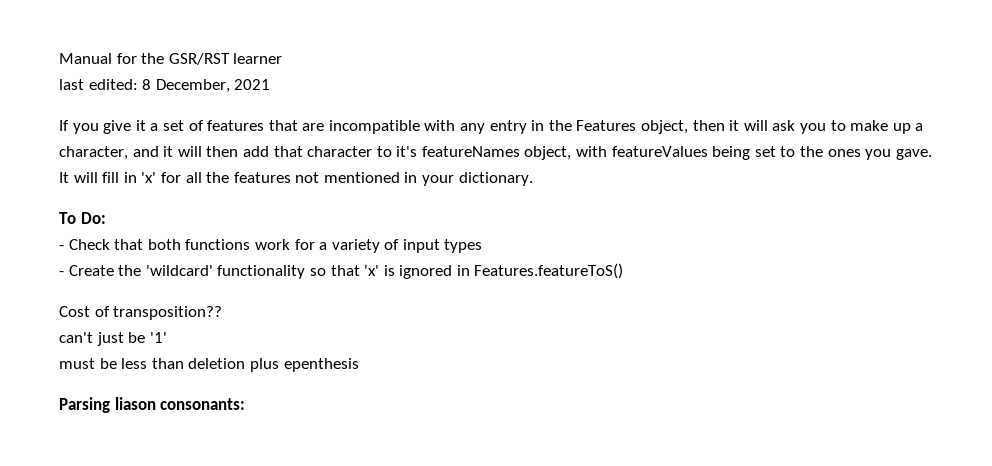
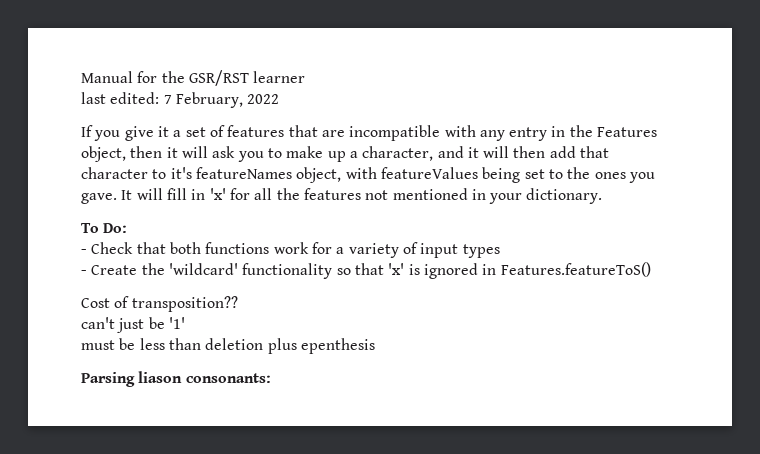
- last edited: 8 December, 2021
+ last edited: 7 February, 2022

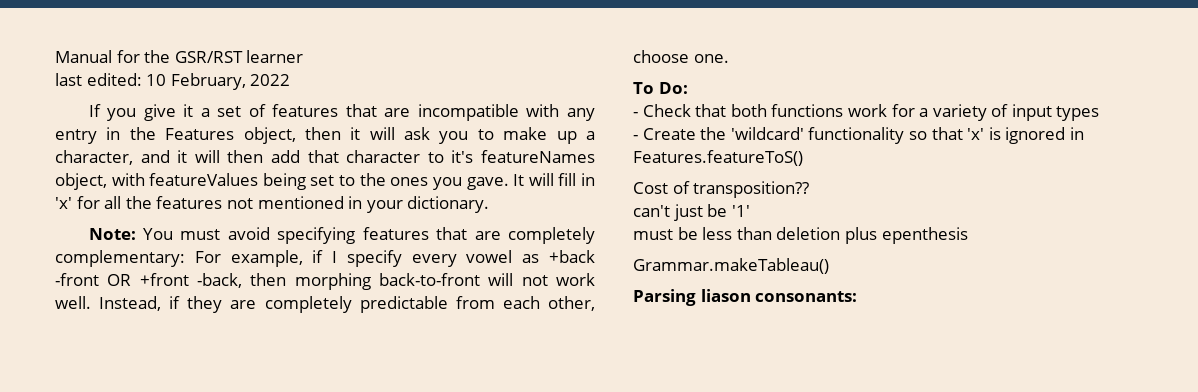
- last edited: 7 February, 2022
+ last edited: 10 February, 2022
+ Note: You must avoid specifying features that are completely complementary: For example, if I specify every vowel as +back -front OR +front -back, then morphing back-to-front will not work well. Instead, if they are completely predictable from each other, choose one.
+ Grammar.makeTableau()

